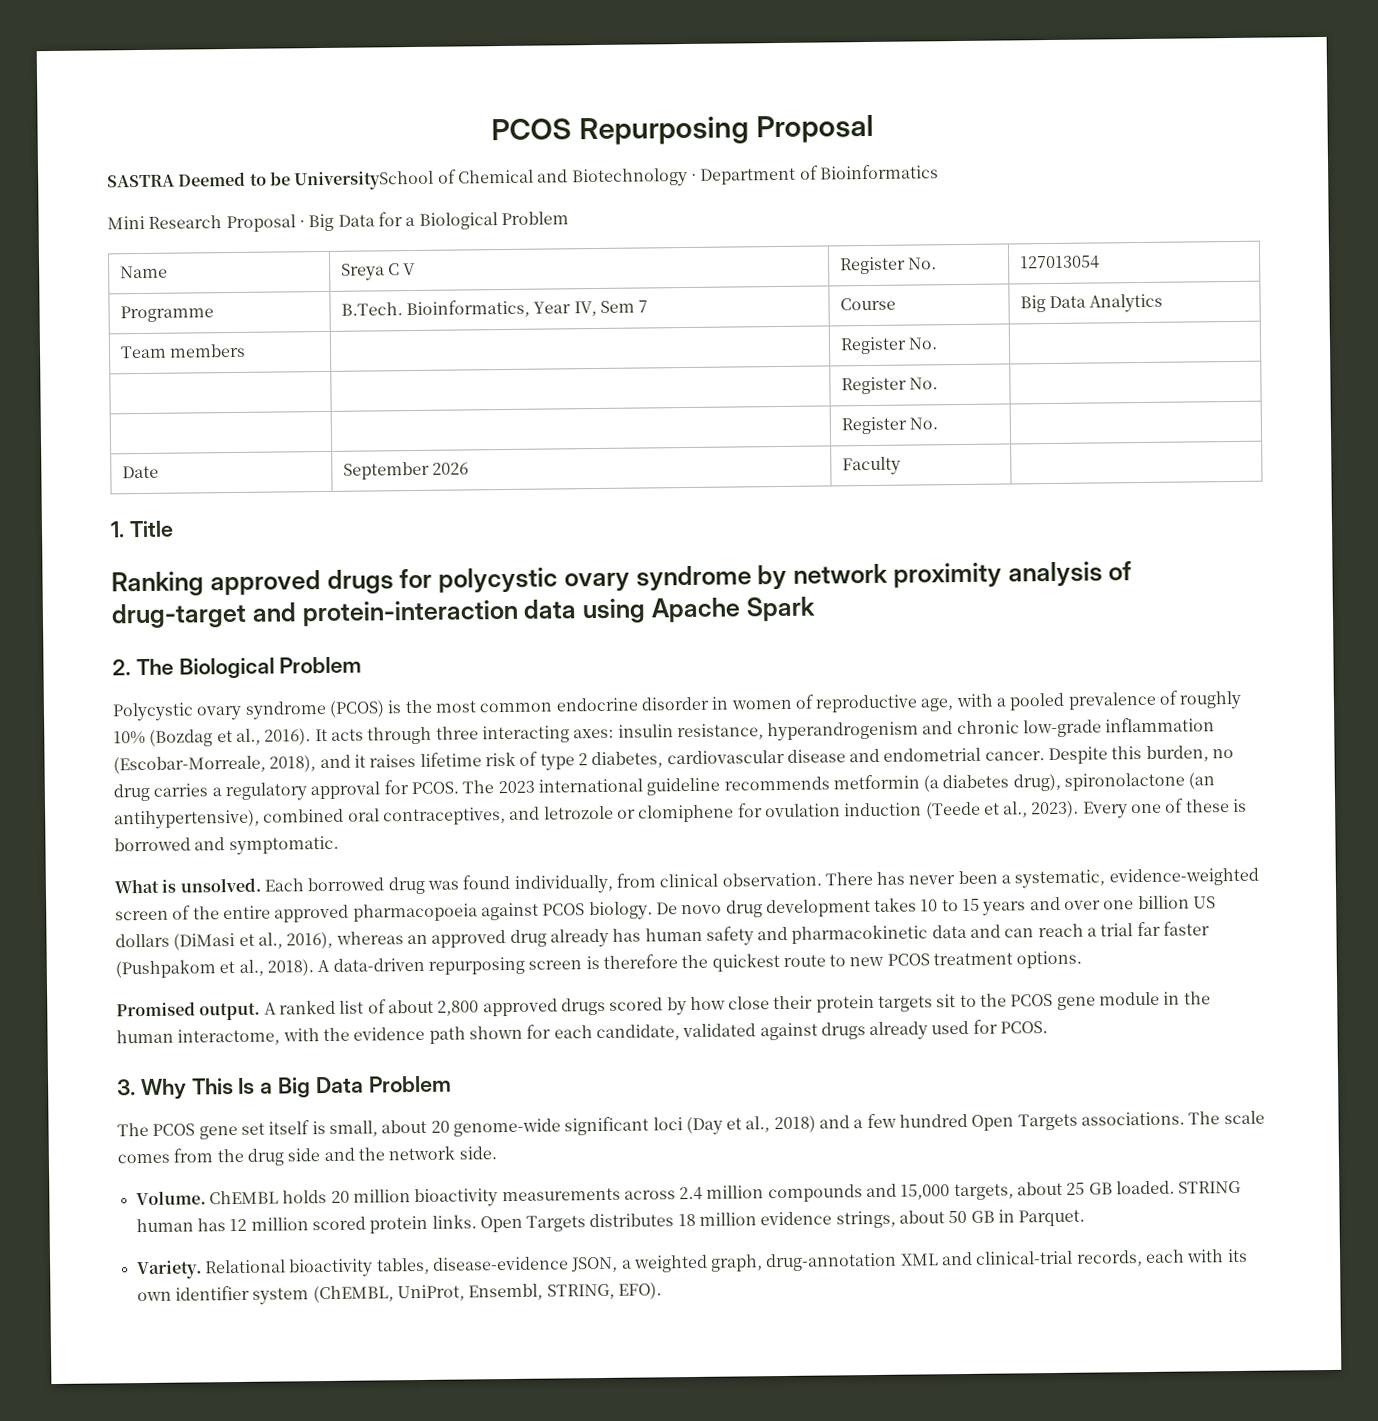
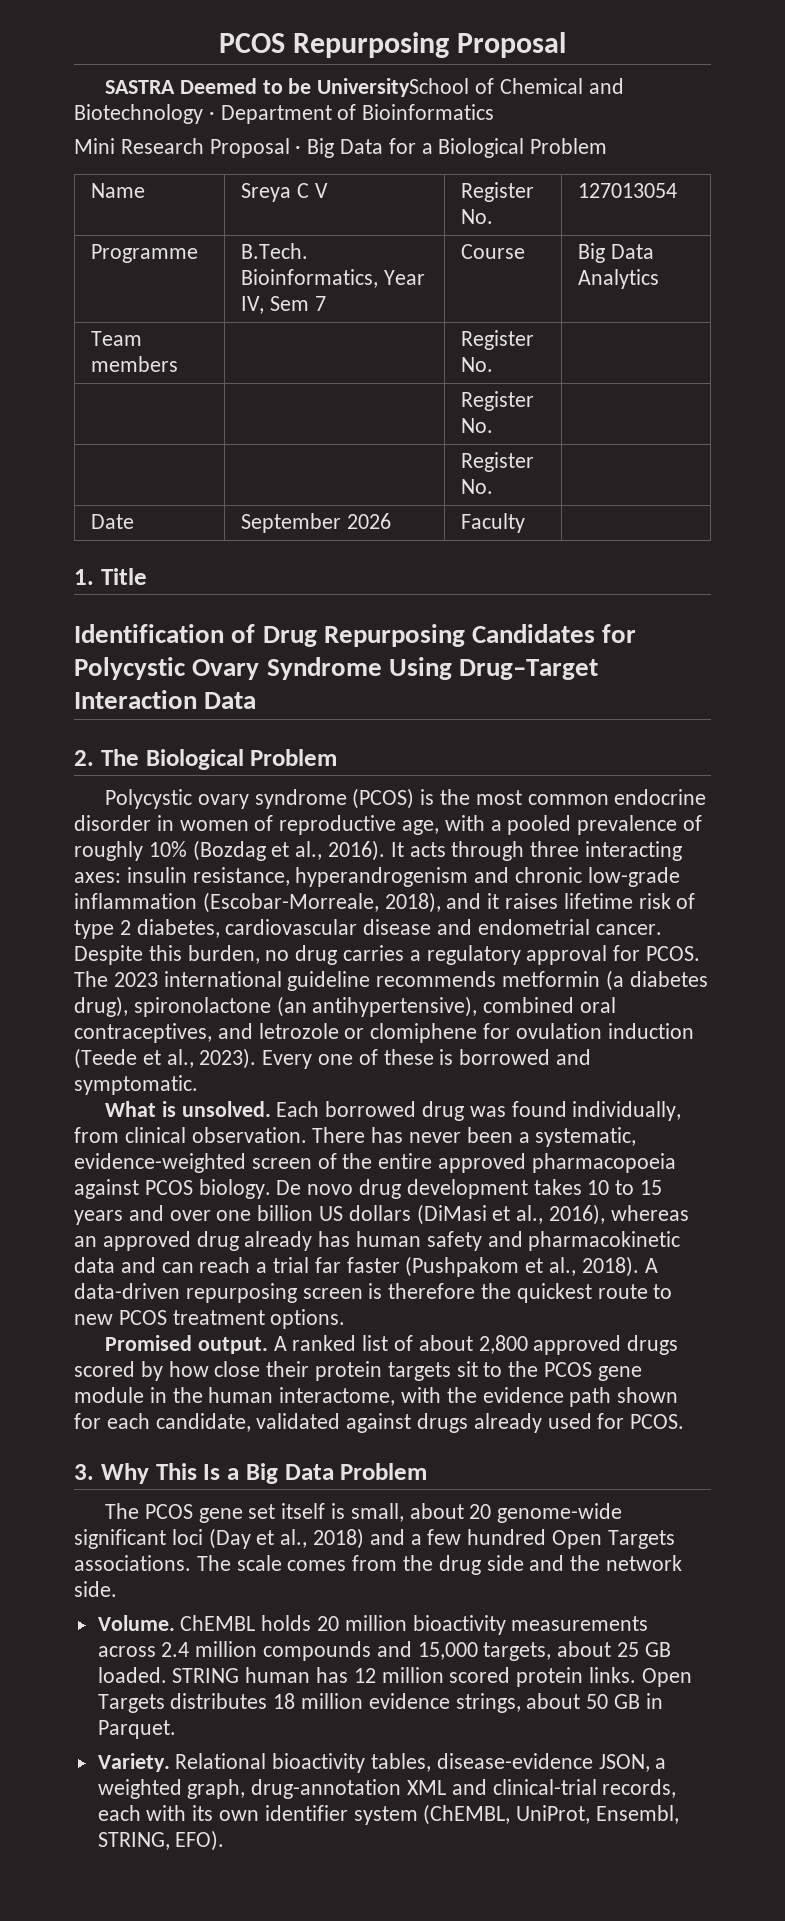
- Ranking approved drugs for polycystic ovary syndrome by network proximity analysis of drug-target and protein-interaction data using Apache Spark
+ Identification of Drug Repurposing Candidates for Polycystic Ovary Syndrome Using Drug–Target Interaction Data

